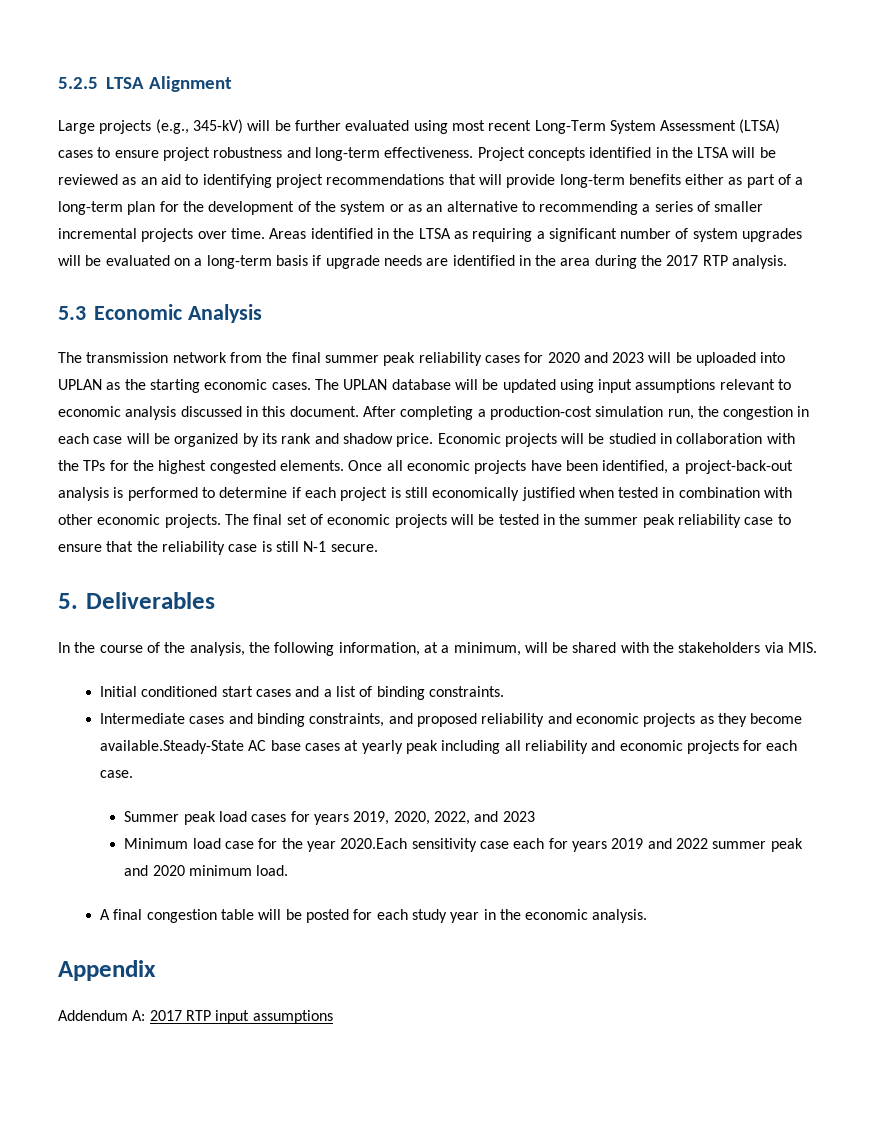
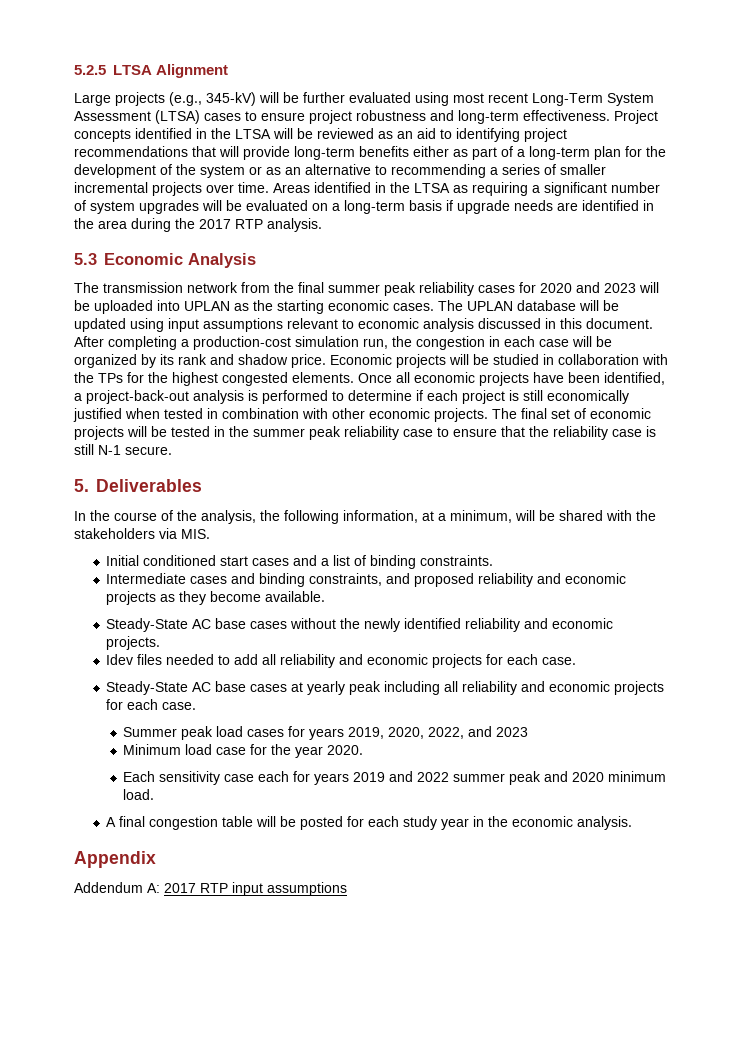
- Intermediate cases and binding constraints, and proposed reliability and economic projects as they become available.Steady-State AC base cases at yearly peak including all reliability and economic projects for each case.
+ Intermediate cases and binding constraints, and proposed reliability and economic projects as they become available.
+ Steady-State AC base cases without the newly identified reliability and economic projects.
+ Idev files needed to add all reliability and economic projects for each case.
+ Steady-State AC base cases at yearly peak including all reliability and economic projects for each case.
- Minimum load case for the year 2020.Each sensitivity case each for years 2019 and 2022 summer peak and 2020 minimum load.
+ Minimum load case for the year 2020.
+ Each sensitivity case each for years 2019 and 2022 summer peak and 2020 minimum load.

